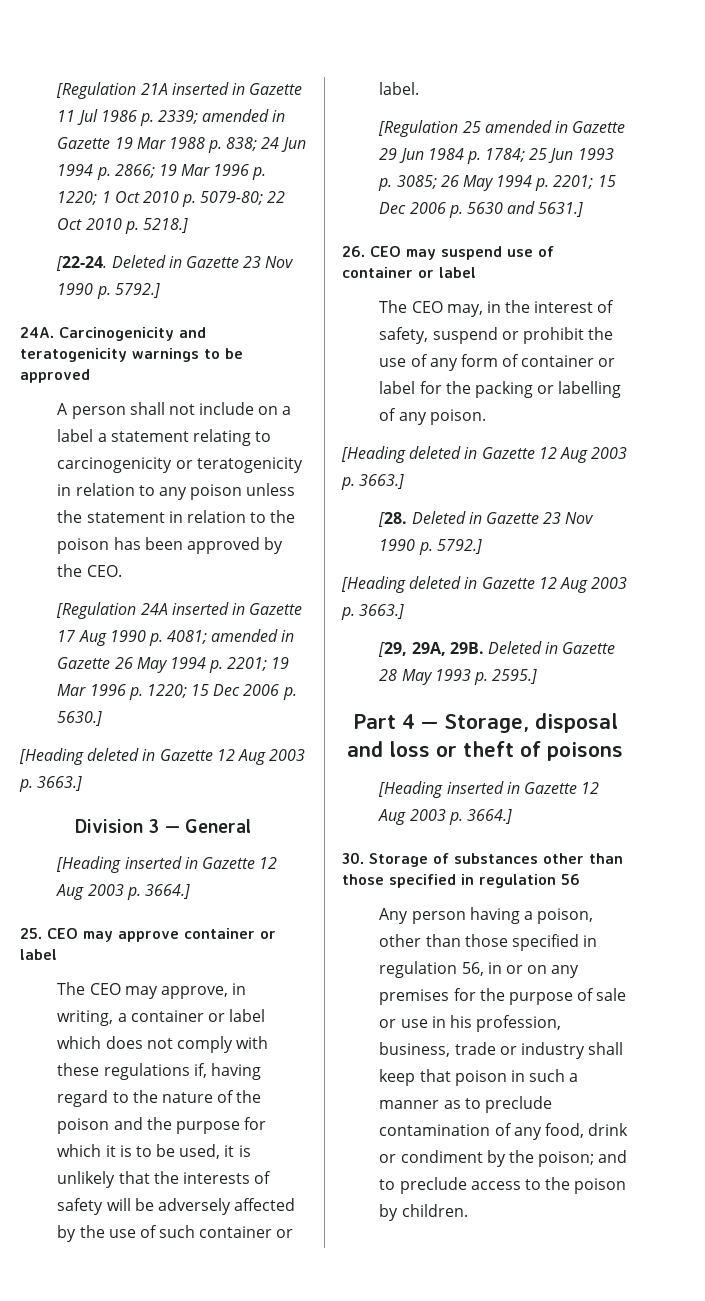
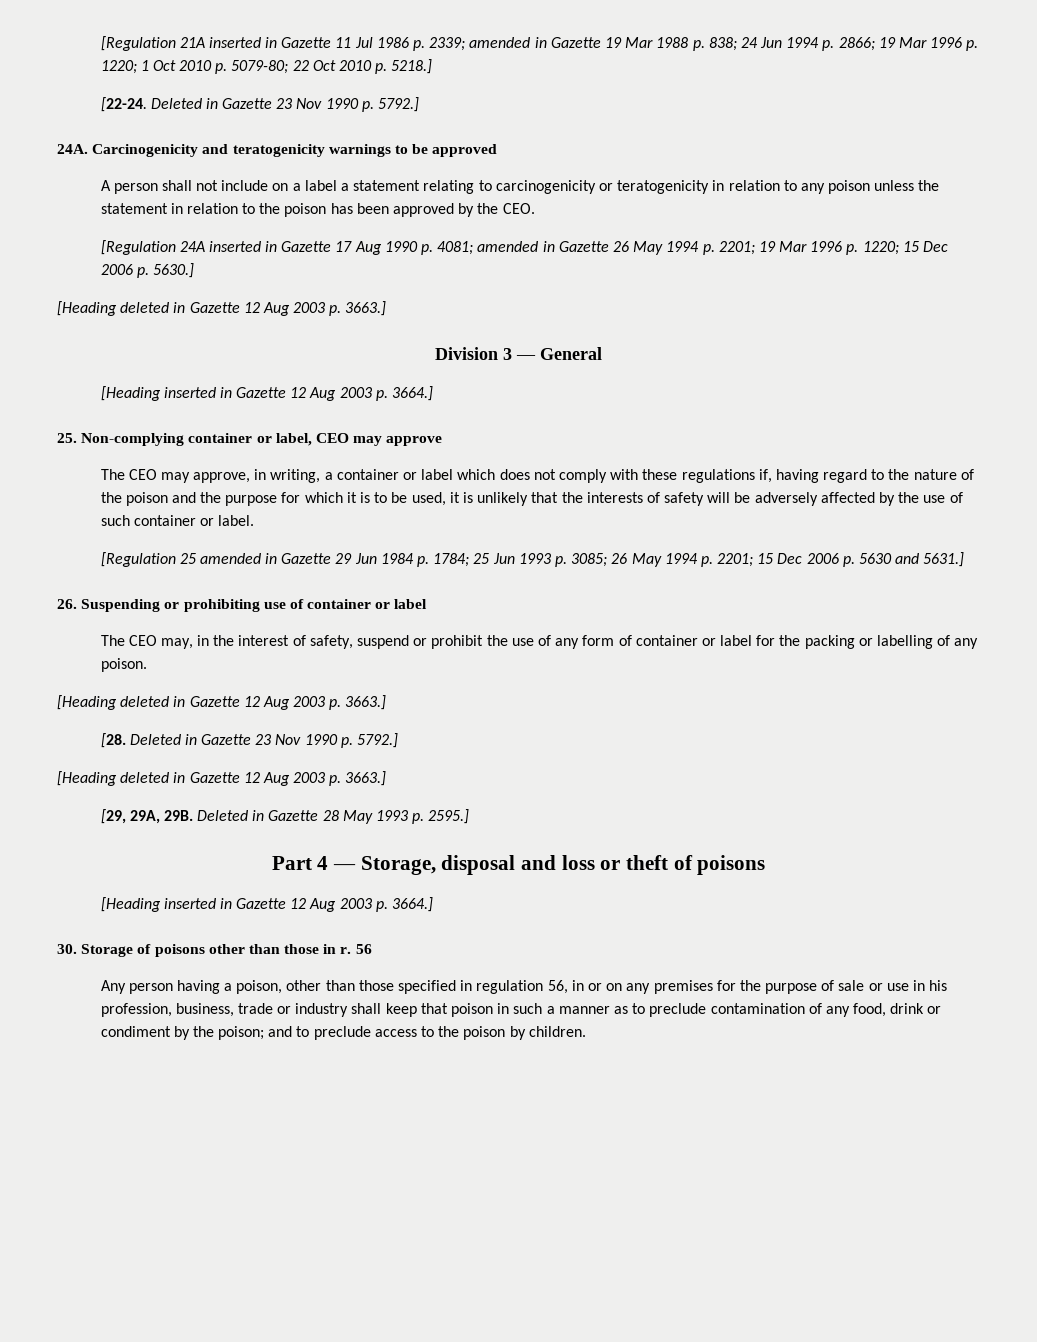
- 25. CEO may approve container or label
+ 25. Non-complying container or label, CEO may approve
- 26. CEO may suspend use of container or label
+ 26. Suspending or prohibiting use of container or label
- 30. Storage of substances other than those specified in regulation 56
+ 30. Storage of poisons other than those in r. 56

